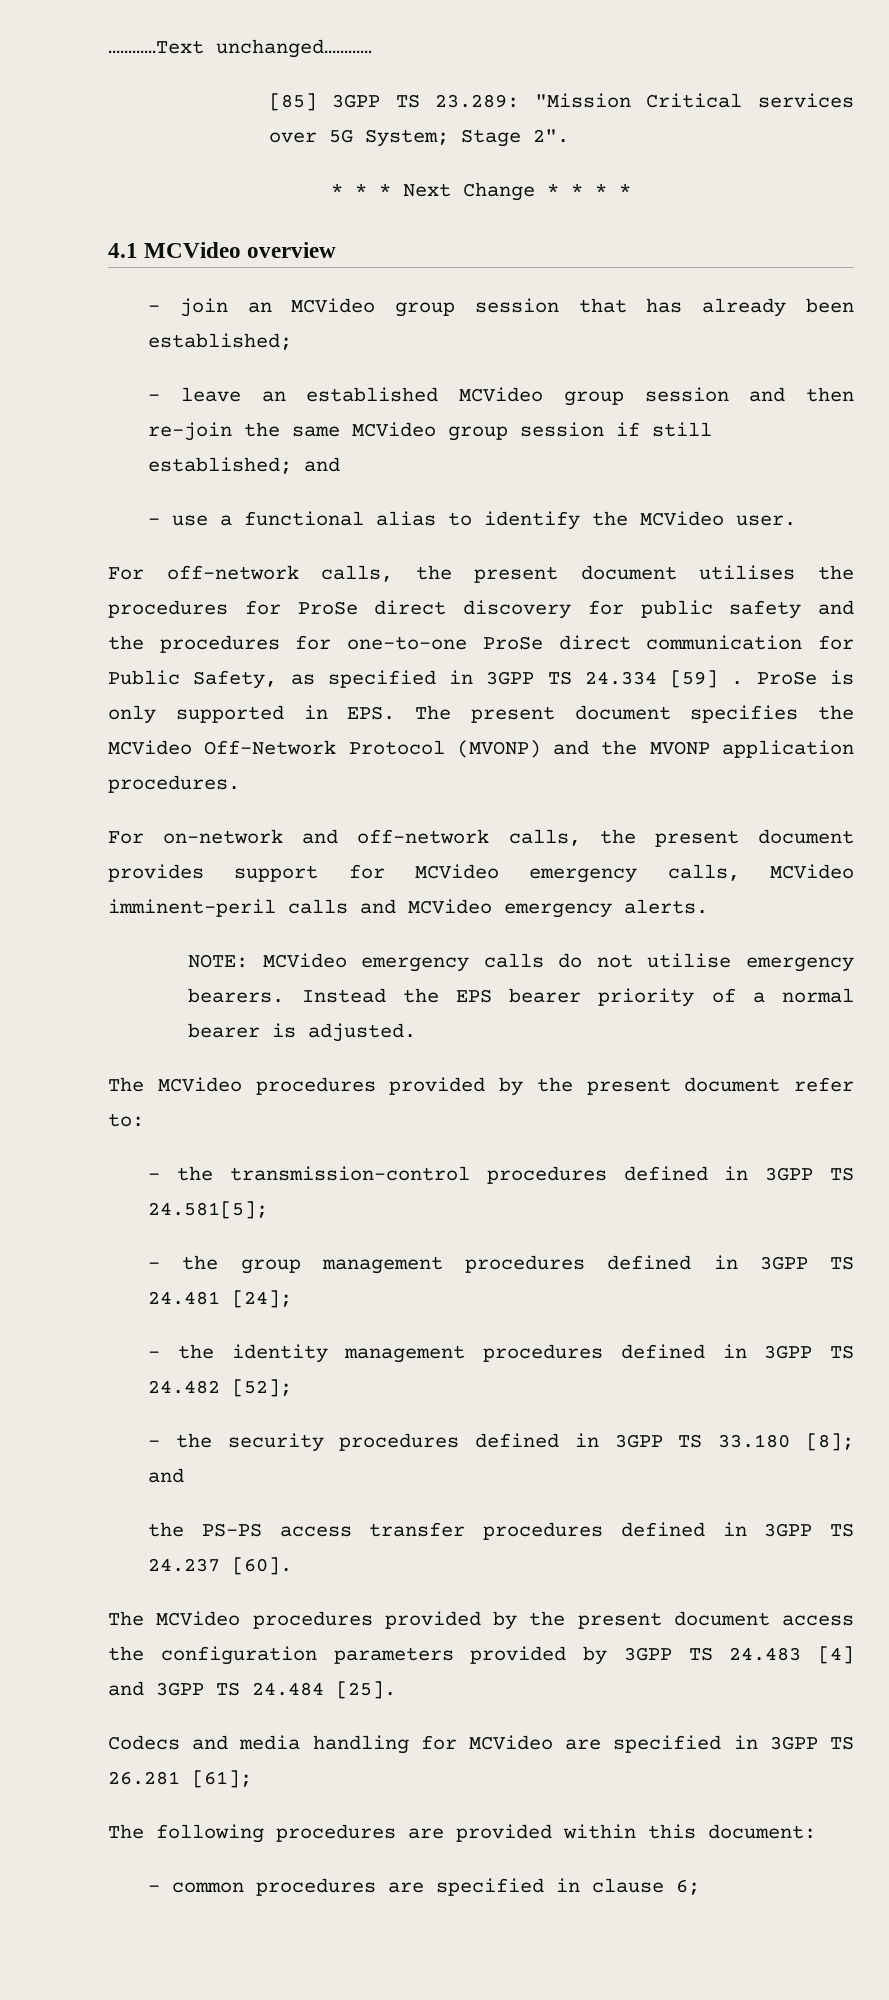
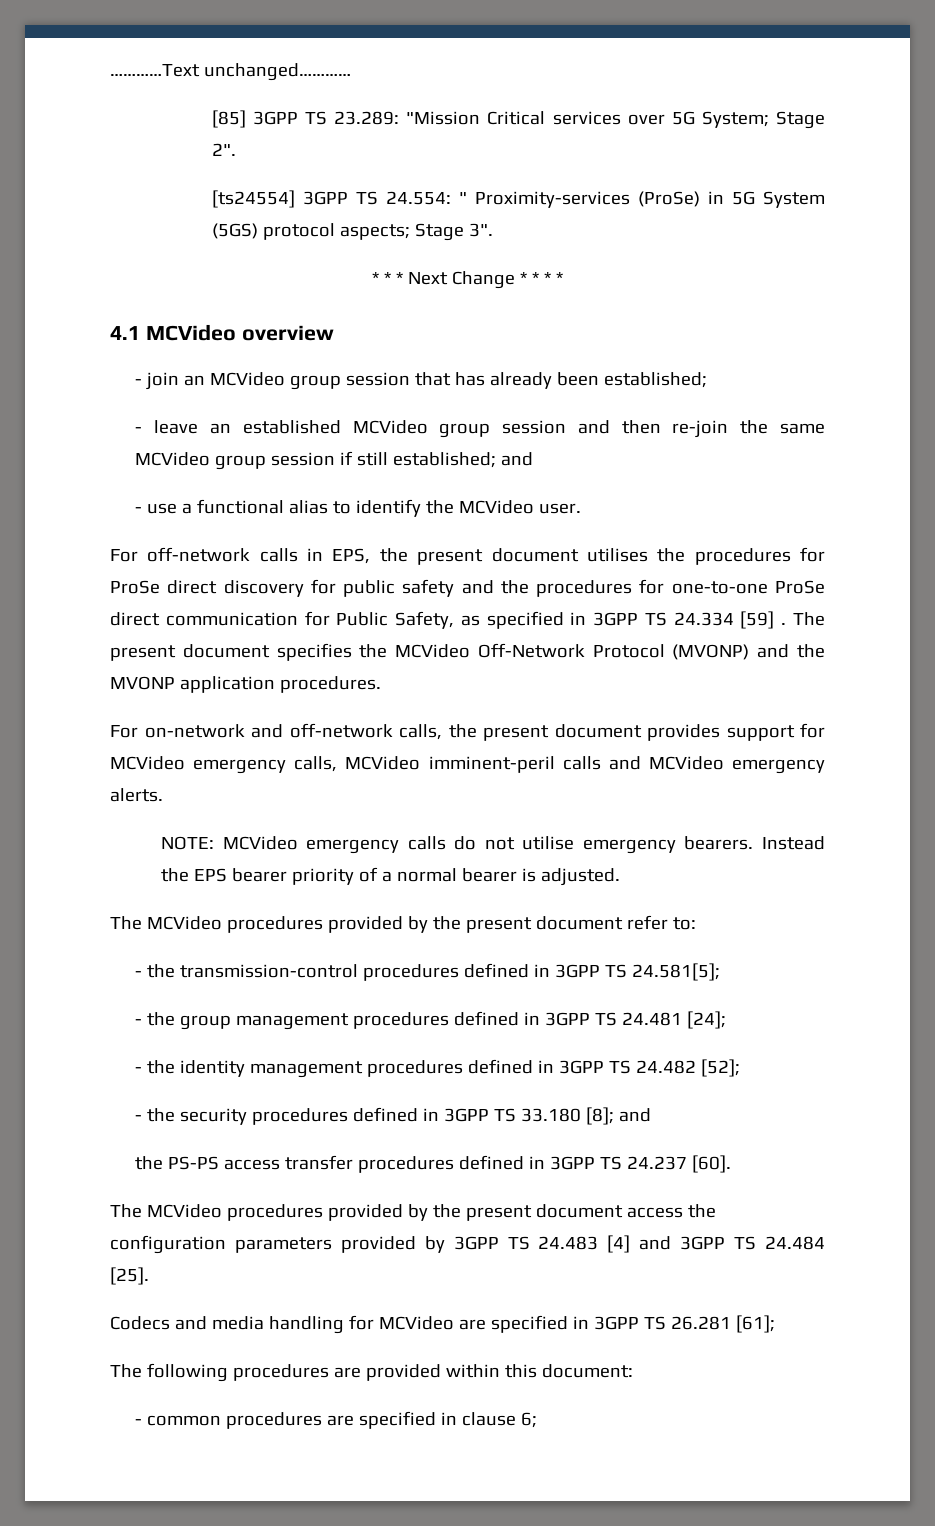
+ [ts24554] 3GPP TS 24.554: " Proximity-services (ProSe) in 5G System (5GS) protocol aspects; Stage 3".
- For off-network calls, the present document utilises the procedures for ProSe direct discovery for public safety and the procedures for one-to-one ProSe direct communication for Public Safety, as specified in 3GPP TS 24.334 [59] .
+ For off-network calls in EPS, the present document utilises the procedures for ProSe direct discovery for public safety and the procedures for one-to-one ProSe direct communication for Public Safety, as specified in 3GPP TS 24.334 [59] .
- ProSe is only supported in EPS. The present document specifies the MCVideo Off-Network Protocol (MVONP) and the MVONP application procedures.
+ The present document specifies the MCVideo Off-Network Protocol (MVONP) and the MVONP application procedures.

